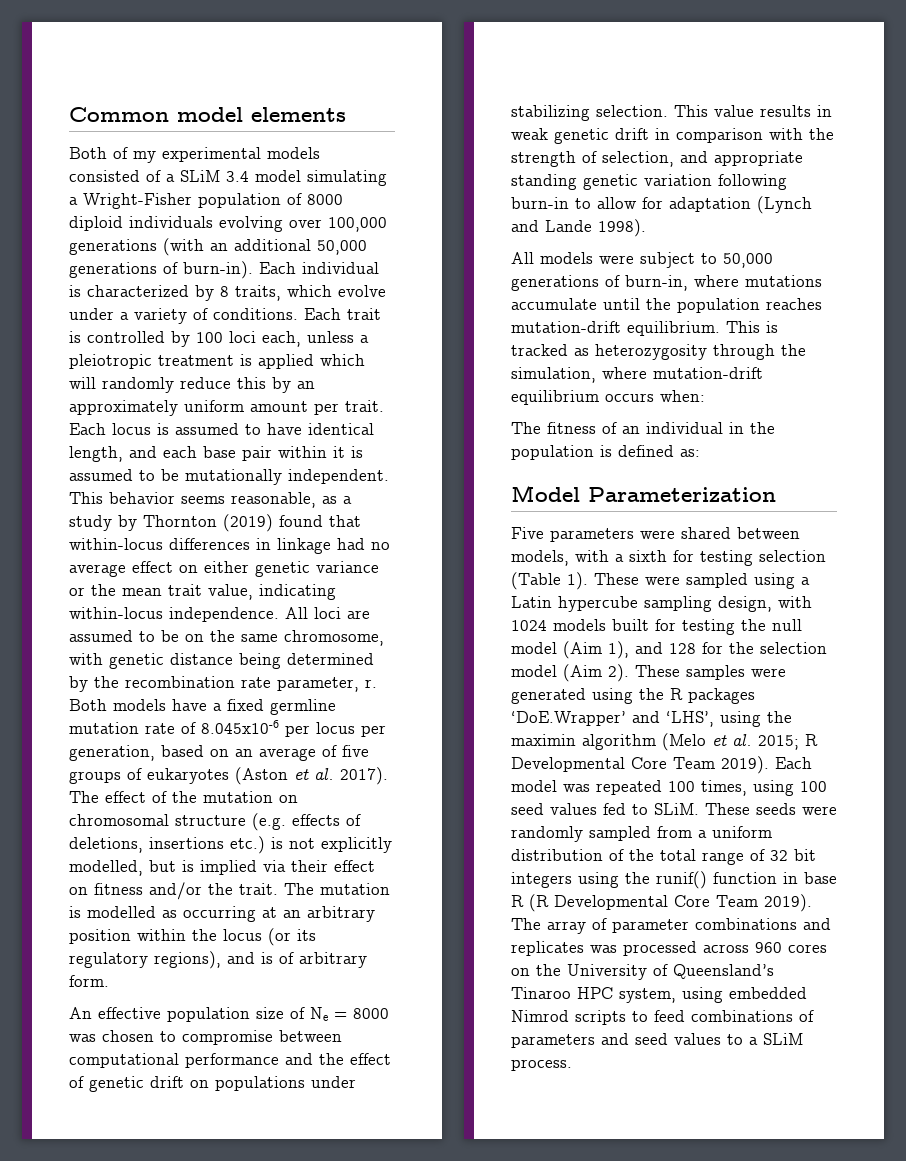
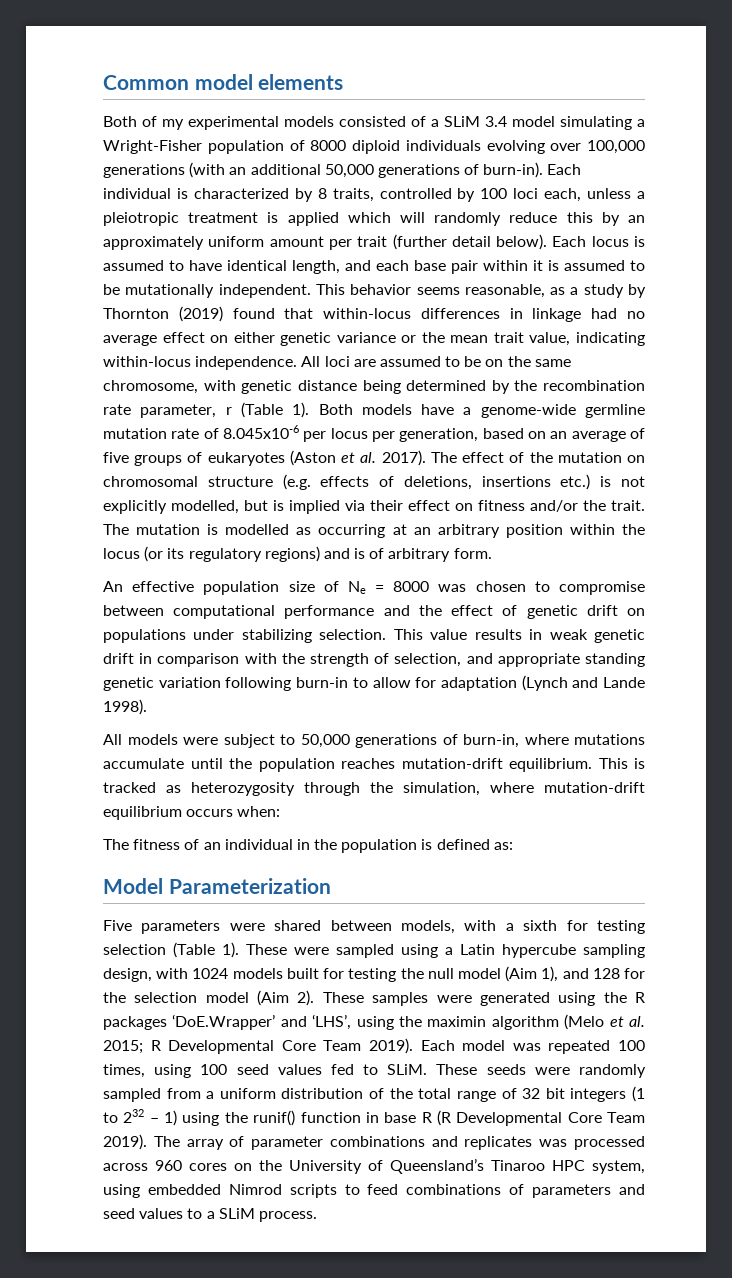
- Each individual is characterized by 8 traits, which evolve under a variety of conditions. Each trait is controlled by 100 loci each, unless a pleiotropic treatment is applied which will randomly reduce this by an approximately uniform amount per trait.
+ Each individual is characterized by 8 traits, controlled by 100 loci each, unless a pleiotropic treatment is applied which will randomly reduce this by an approximately uniform amount per trait (further detail below).
- All loci are assumed to be on the same chromosome, with genetic distance being determined by the recombination rate parameter, r.
+ All loci are assumed to be on the same chromosome, with genetic distance being determined by the recombination rate parameter, r (Table 1).
- Both models have a fixed germline mutation rate of 8.045x10-6 per locus per generation, based on an average of five groups of eukaryotes (Aston et al. 2017).
+ Both models have a genome-wide germline mutation rate of 8.045x10-6 per locus per generation, based on an average of five groups of eukaryotes (Aston et al. 2017).
- The mutation is modelled as occurring at an arbitrary position within the locus (or its regulatory regions), and is of arbitrary form.
+ The mutation is modelled as occurring at an arbitrary position within the locus (or its regulatory regions) and is of arbitrary form.
- These seeds were randomly sampled from a uniform distribution of the total range of 32 bit integers using the runif() function in base R (R Developmental Core Team 2019).
+ These seeds were randomly sampled from a uniform distribution of the total range of 32 bit integers (1 to 232 – 1) using the runif() function in base R (R Developmental Core Team 2019).

